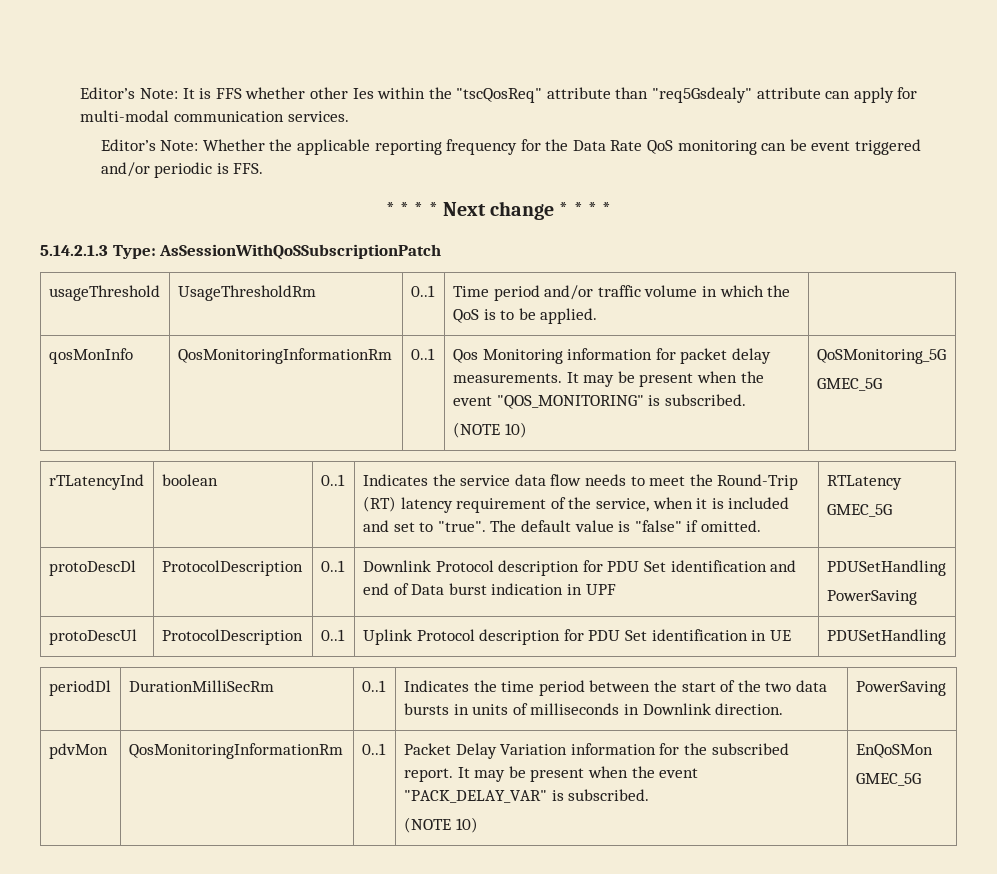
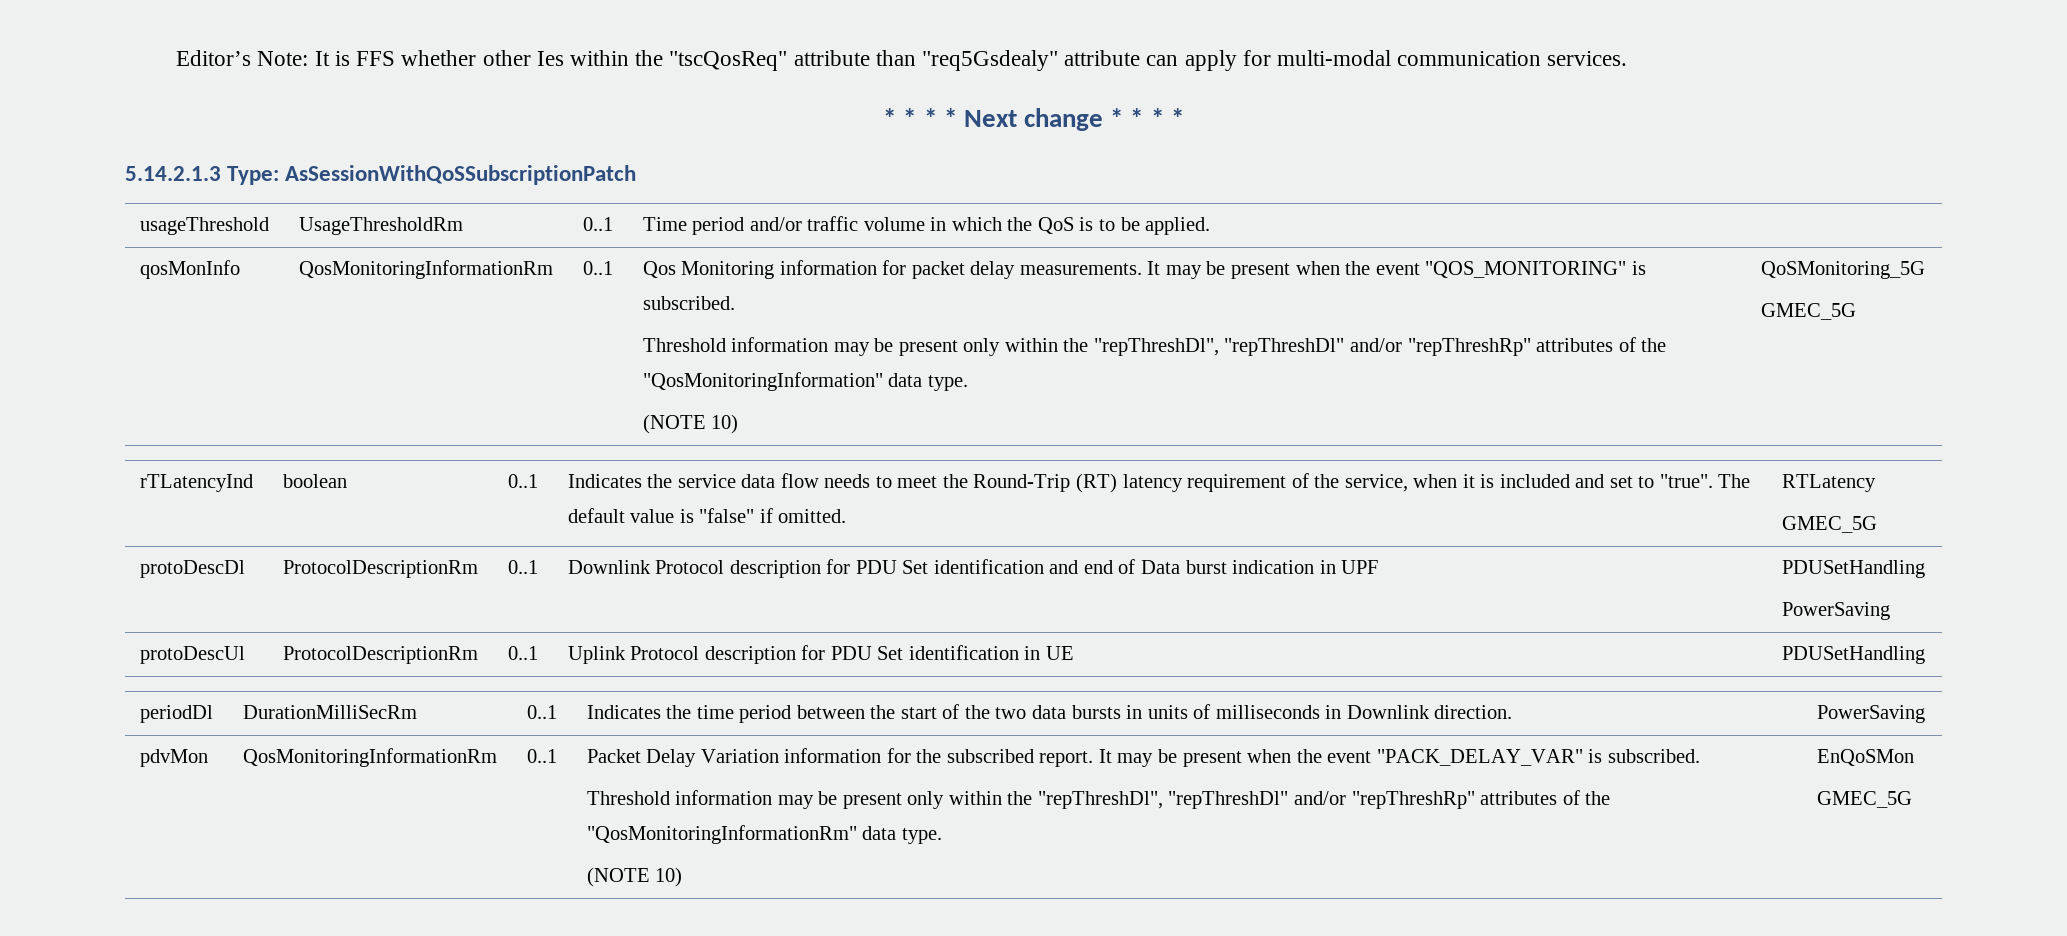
- Editor’s Note: Whether the applicable reporting frequency for the Data Rate QoS monitoring can be event triggered and/or periodic is FFS.
+ Threshold information may be present only within the "repThreshDl", "repThreshDl" and/or "repThreshRp" attributes of the "QosMonitoringInformation" data type.
- protoDescDl | ProtocolDescription | 0..1 | Downlink Protocol description for PDU Set identification and end of Data burst indication in UPF | PDUSetHandling
+ protoDescDl | ProtocolDescriptionRm | 0..1 | Downlink Protocol description for PDU Set identification and end of Data burst indication in UPF | PDUSetHandling
- protoDescUl | ProtocolDescription | 0..1 | Uplink Protocol description for PDU Set identification in UE | PDUSetHandling
+ protoDescUl | ProtocolDescriptionRm | 0..1 | Uplink Protocol description for PDU Set identification in UE | PDUSetHandling
+ Threshold information may be present only within the "repThreshDl", "repThreshDl" and/or "repThreshRp" attributes of the "QosMonitoringInformationRm" data type.

